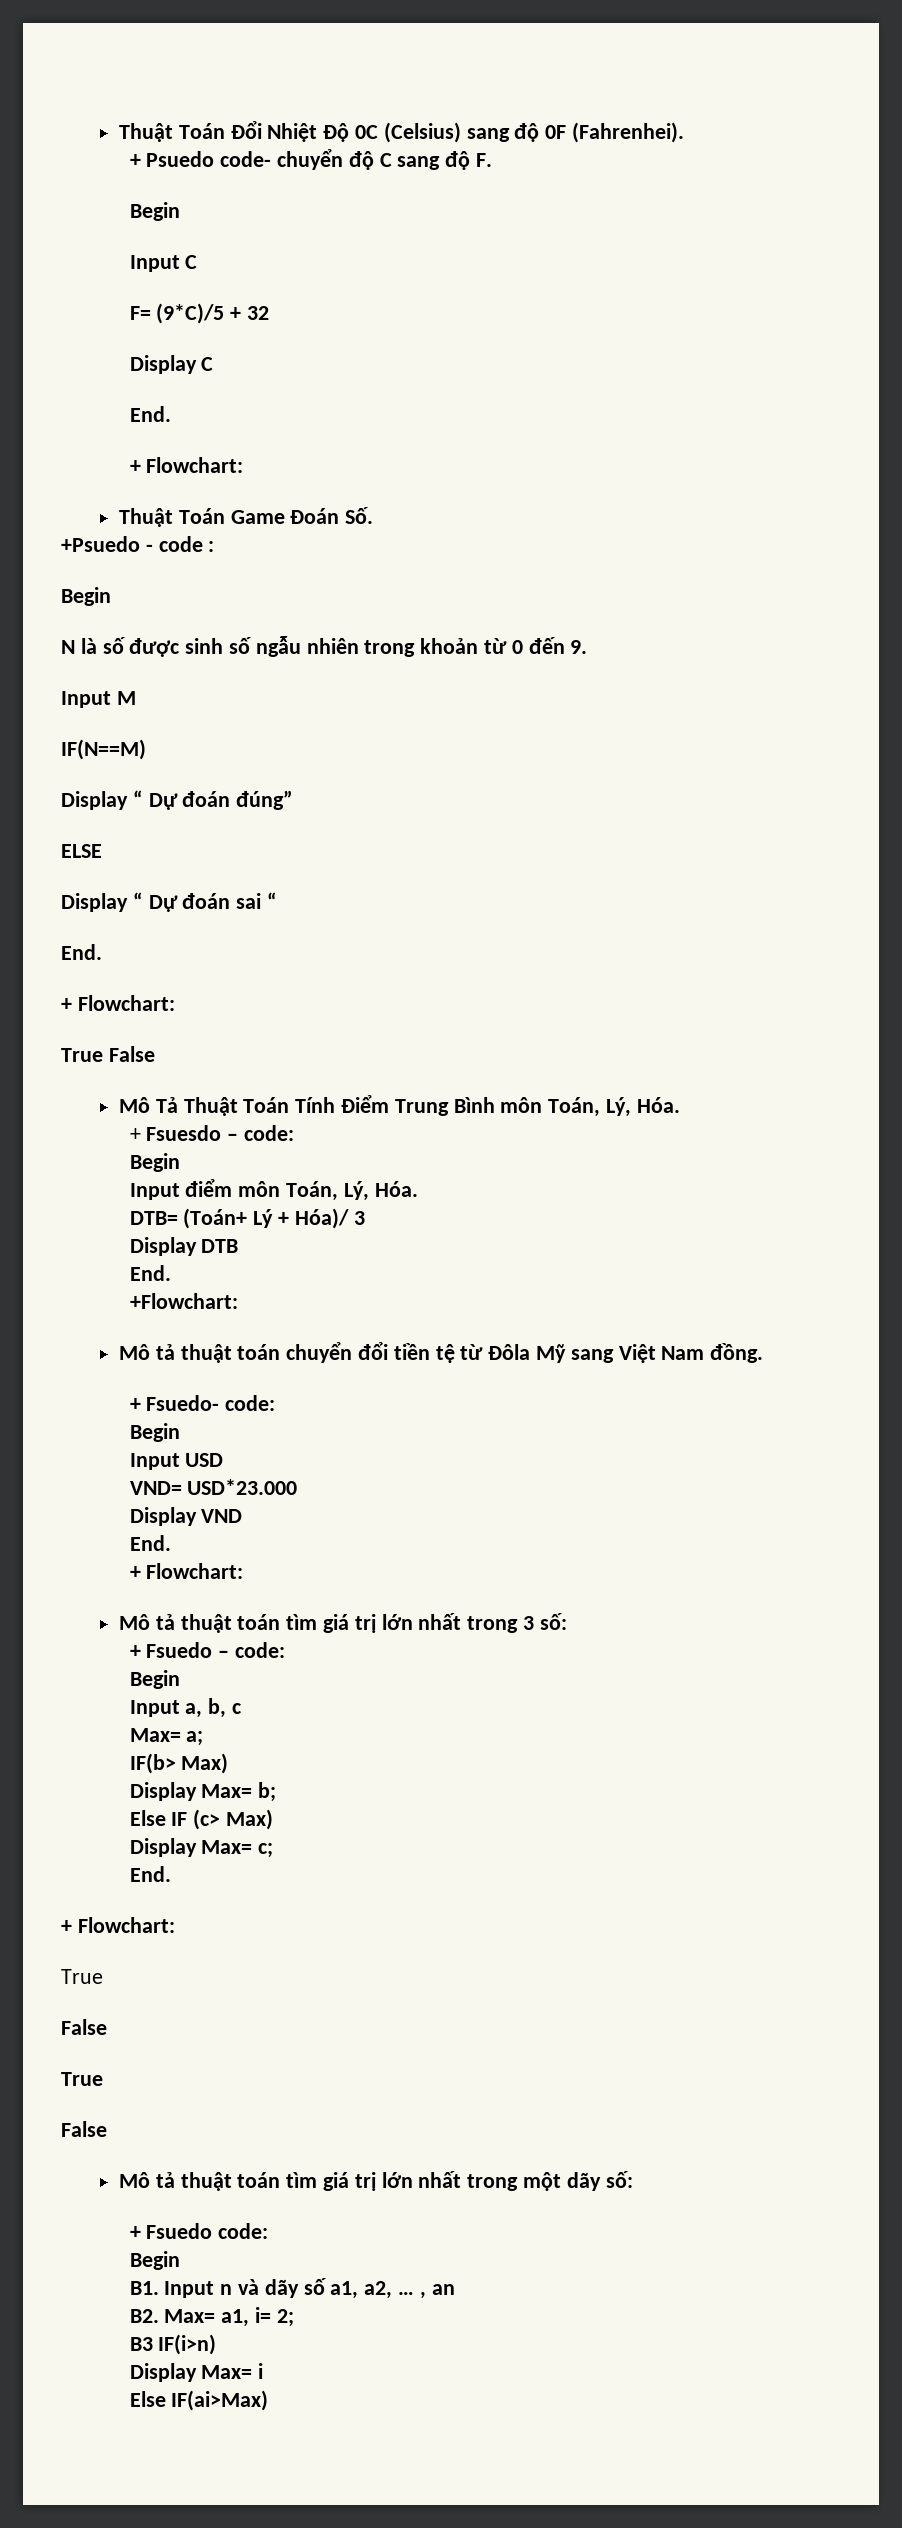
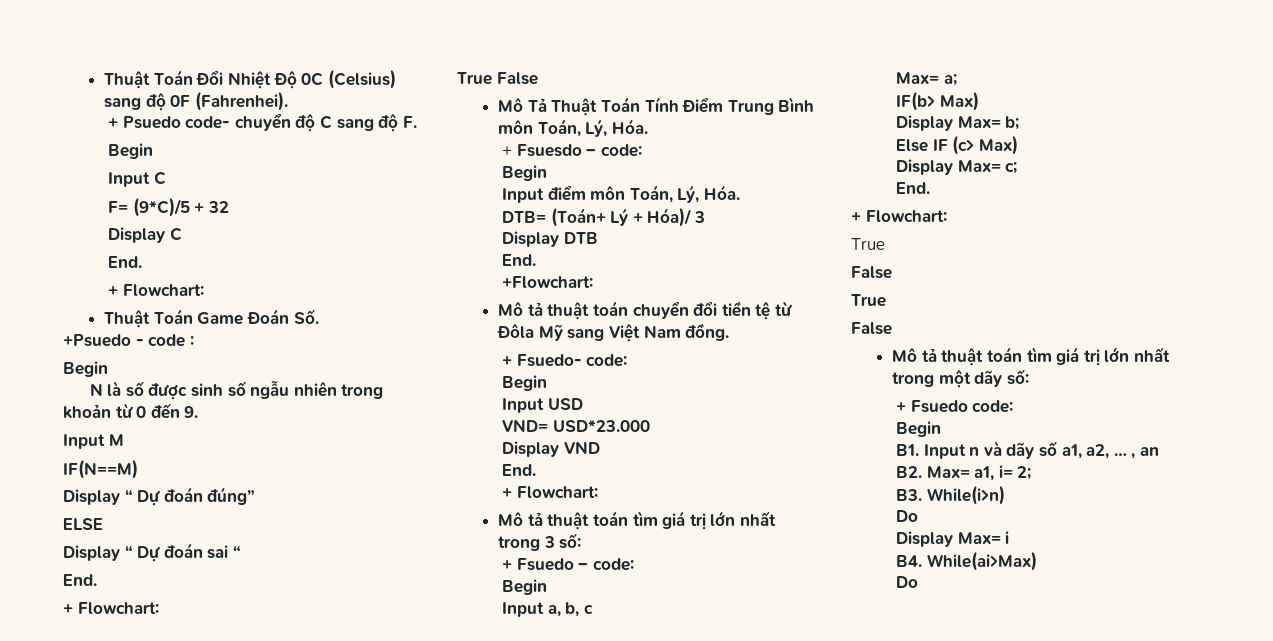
- B3 IF(i>n)
+ B3. While(i>n)
+ Do
- Else IF(ai>Max)
+ B4. While(ai>Max)
+ Do

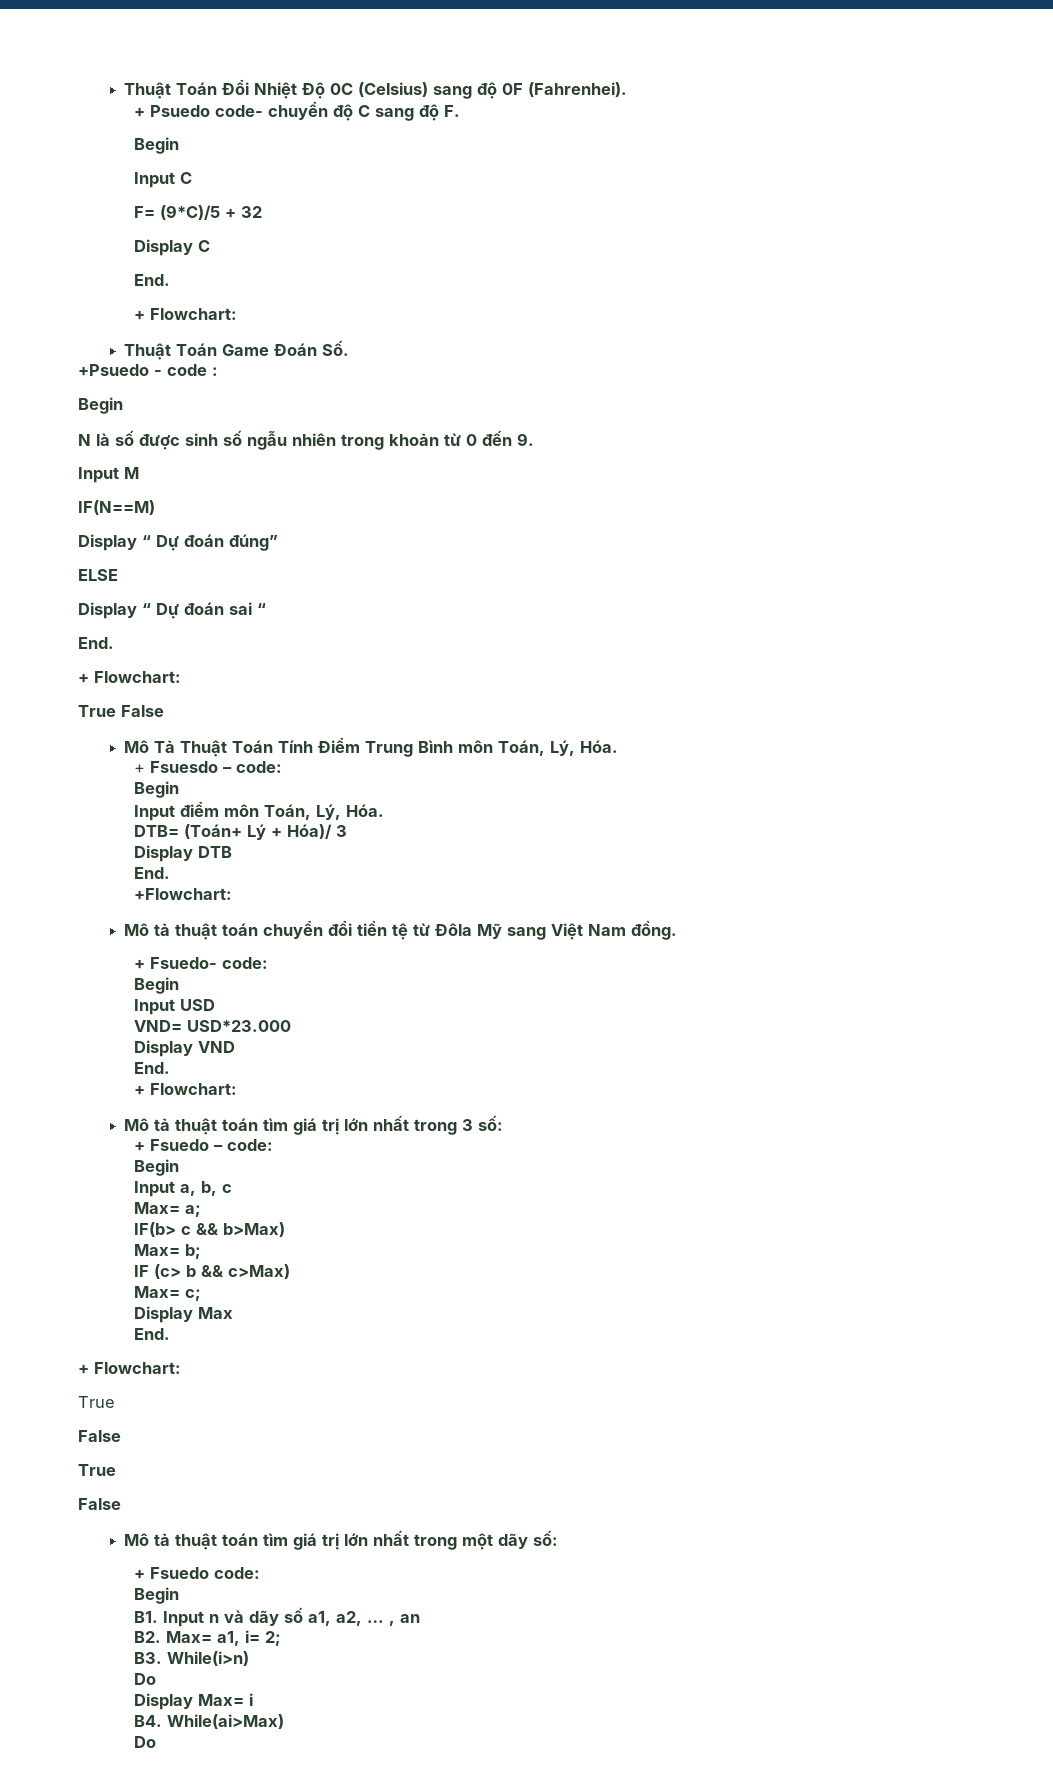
- IF(b> Max)
- Display Max= b;
+ IF(b> c && b>Max)
+ Max= b;
- Else IF (c> Max)
- Display Max= c;
+ IF (c> b && c>Max)
+ Max= c;
+ Display Max

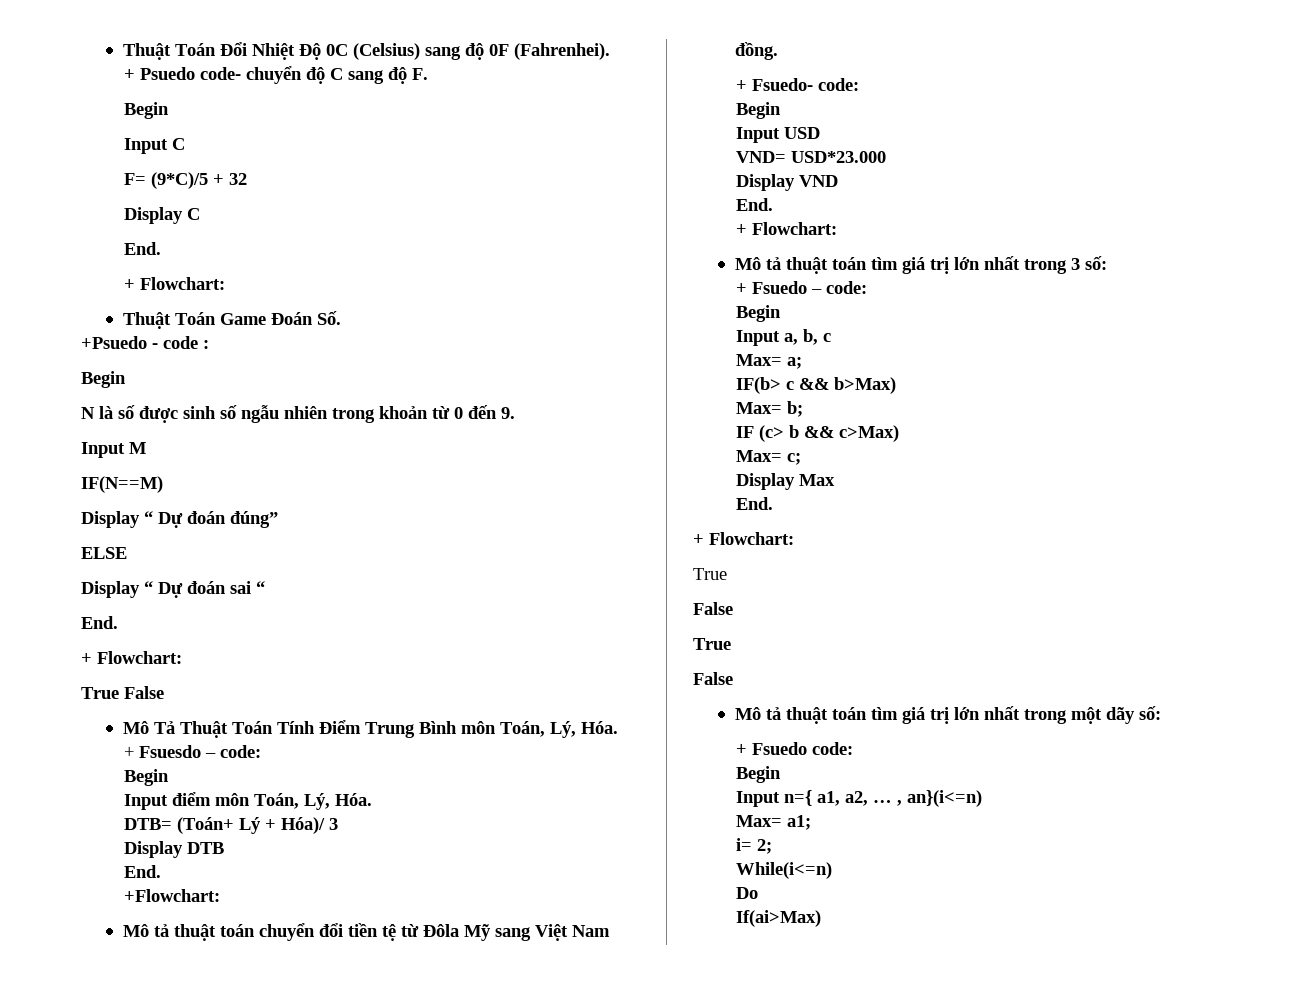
- B1. Input n và dãy số a1, a2, … , an
- B2. Max= a1, i= 2;
+ Input n={ a1, a2, … , an}(i<=n)
+ Max= a1;
+ i= 2;
- B3. While(i>n)
+ While(i<=n)
- Display Max= i
- B4. While(ai>Max)
- Do
+ If(ai>Max)

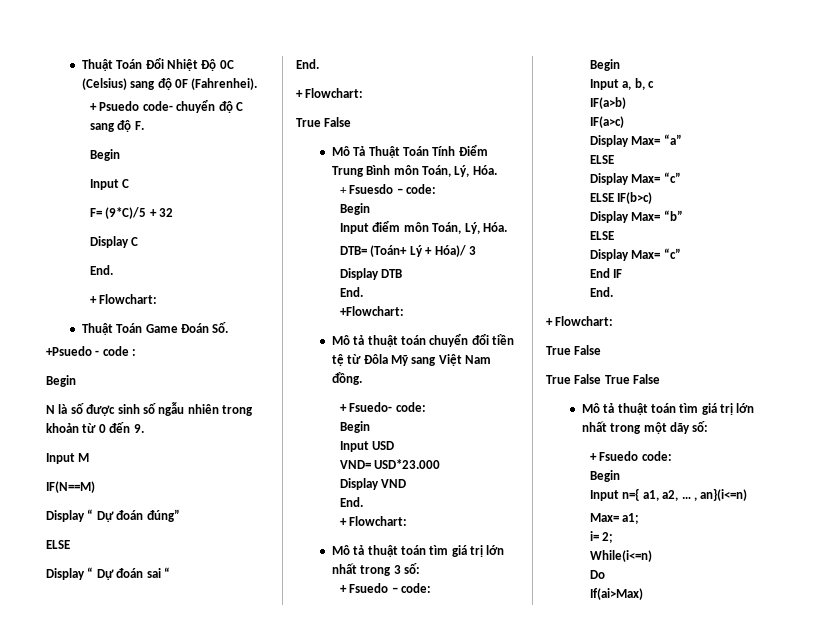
- Max= a;
- IF(b> c && b>Max)
- Max= b;
- IF (c> b && c>Max)
- Max= c;
- Display Max
+ IF(a>b)
+ IF(a>c)
+ Display Max= “a”
+ ELSE
+ Display Max= “c”
+ ELSE IF(b>c)
+ Display Max= “b”
+ ELSE
+ Display Max= “c”
+ End IF
  End.
  + Flowchart:
- True
- False
- True
- False
+ True False
+ True False True False

